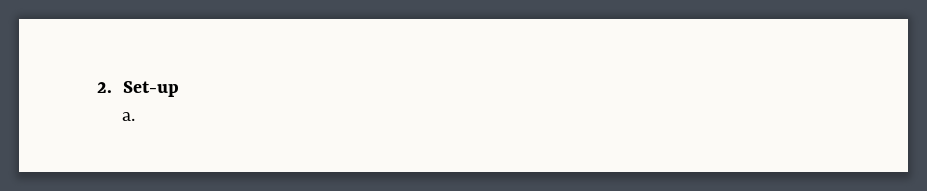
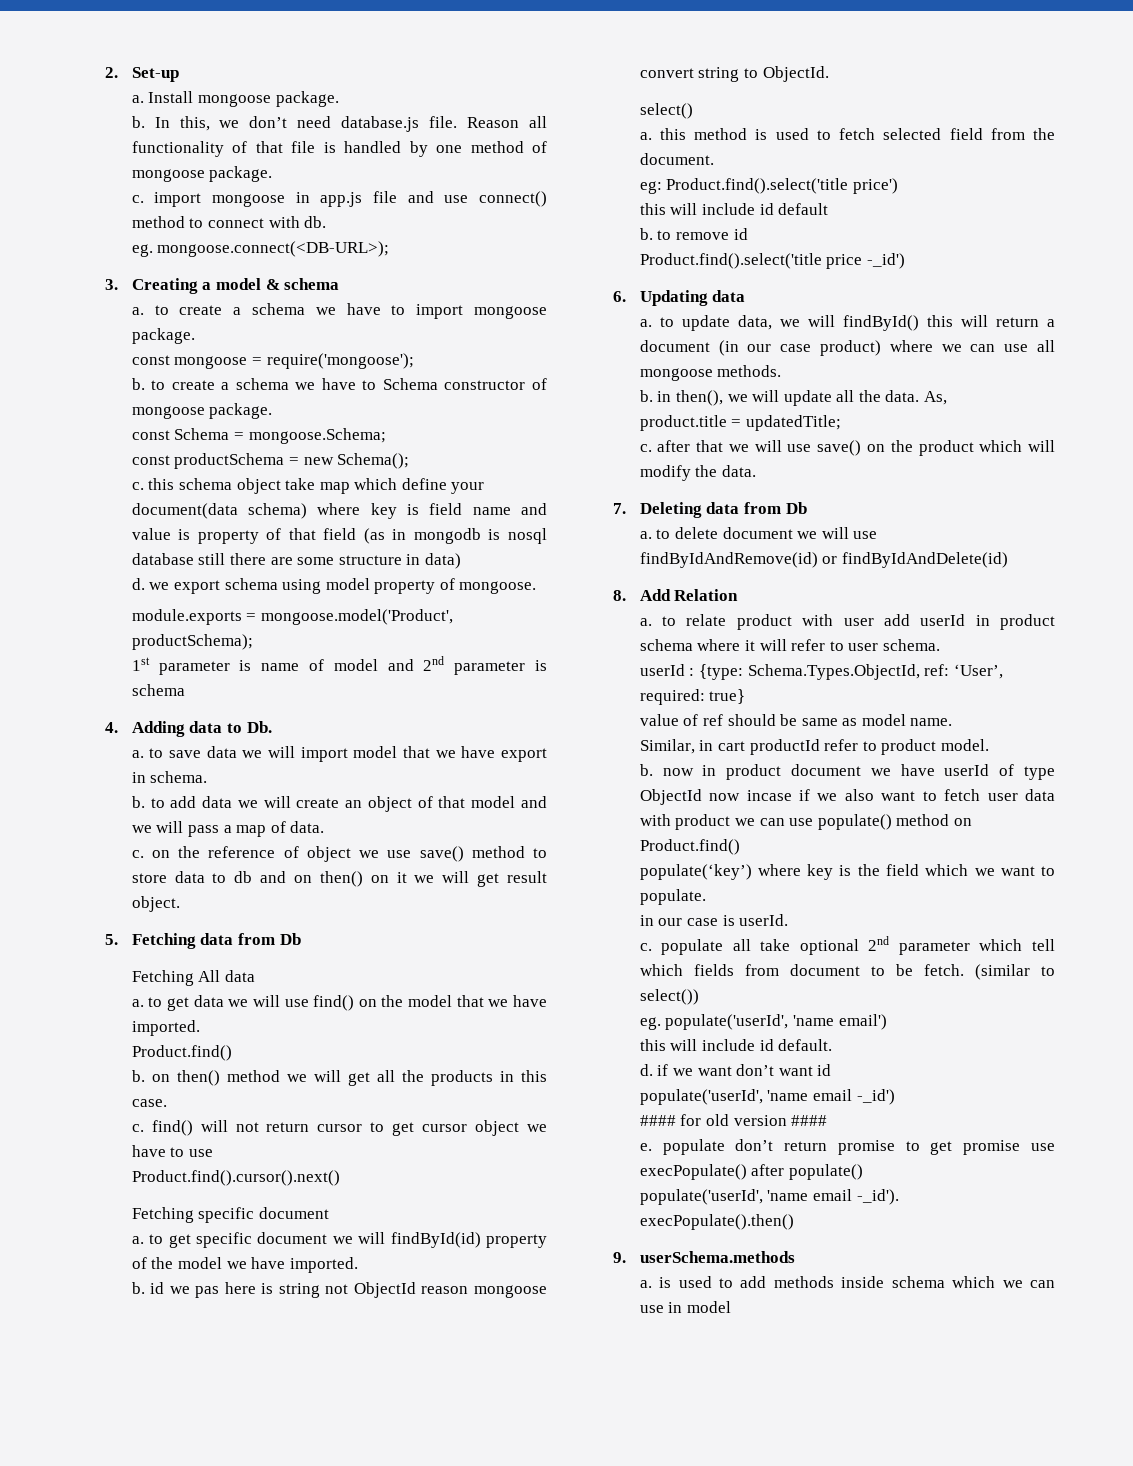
+ Install mongoose package.
+ b. In this, we don’t need database.js file. Reason all functionality of that file is handled by one method of mongoose package.
+ c. import mongoose in app.js file and use connect() method to connect with db.
+ eg. mongoose.connect(<DB-URL>);
+ 3. Creating a model & schema
+ a. to create a schema we have to import mongoose package.
+ const mongoose = require('mongoose');
+ b. to create a schema we have to Schema constructor of mongoose package.
+ const Schema = mongoose.Schema;
+ const productSchema = new Schema();
+ c. this schema object take map which define your document(data schema) where key is field name and value is property of that field (as in mongodb is nosql database still there are some structure in data)
+ d. we export schema using model property of mongoose.
+ module.exports = mongoose.model('Product', productSchema);
+ 1st parameter is name of model and 2nd parameter is schema
+ 4. Adding data to Db.
+ a. to save data we will import model that we have export in schema.
+ b. to add data we will create an object of that model and we will pass a map of data.
+ c. on the reference of object we use save() method to store data to db and on then() on it we will get result object.
+ 5. Fetching data from Db
+ Fetching All data
+ a. to get data we will use find() on the model that we have imported.
+ Product.find()
+ b. on then() method we will get all the products in this case.
+ c. find() will not return cursor to get cursor object we have to use
+ Product.find().cursor().next()
+ Fetching specific document
+ a. to get specific document we will findById(id) property of the model we have imported.
+ b. id we pas here is string not ObjectId reason mongoose convert string to ObjectId.
+ select()
+ a. this method is used to fetch selected field from the document.
+ eg: Product.find().select('title price')
+ this will include id default
+ b. to remove id
+ Product.find().select('title price -_id')
+ 6. Updating data
+ a. to update data, we will findById() this will return a document (in our case product) where we can use all mongoose methods.
+ b. in then(), we will update all the data. As,
+ product.title = updatedTitle;
+ c. after that we will use save() on the product which will modify the data.
+ 7. Deleting data from Db
+ a. to delete document we will use findByIdAndRemove(id) or findByIdAndDelete(id)
+ 8. Add Relation
+ a. to relate product with user add userId in product schema where it will refer to user schema.
+ userId : {type: Schema.Types.ObjectId, ref: ‘User’, required: true}
+ value of ref should be same as model name.
+ Similar, in cart productId refer to product model.
+ b. now in product document we have userId of type ObjectId now incase if we also want to fetch user data with product we can use populate() method on Product.find()
+ populate(‘key’) where key is the field which we want to populate.
+ in our case is userId.
+ c. populate all take optional 2nd parameter which tell which fields from document to be fetch. (similar to select())
+ eg. populate('userId', 'name email')
+ this will include id default.
+ d. if we want don’t want id
+ populate('userId', 'name email -_id')
+ #### for old version ####
+ e. populate don’t return promise to get promise use execPopulate() after populate()
+ populate('userId', 'name email -_id'). execPopulate().then()
+ 9. userSchema.methods
+ a. is used to add methods inside schema which we can use in model

